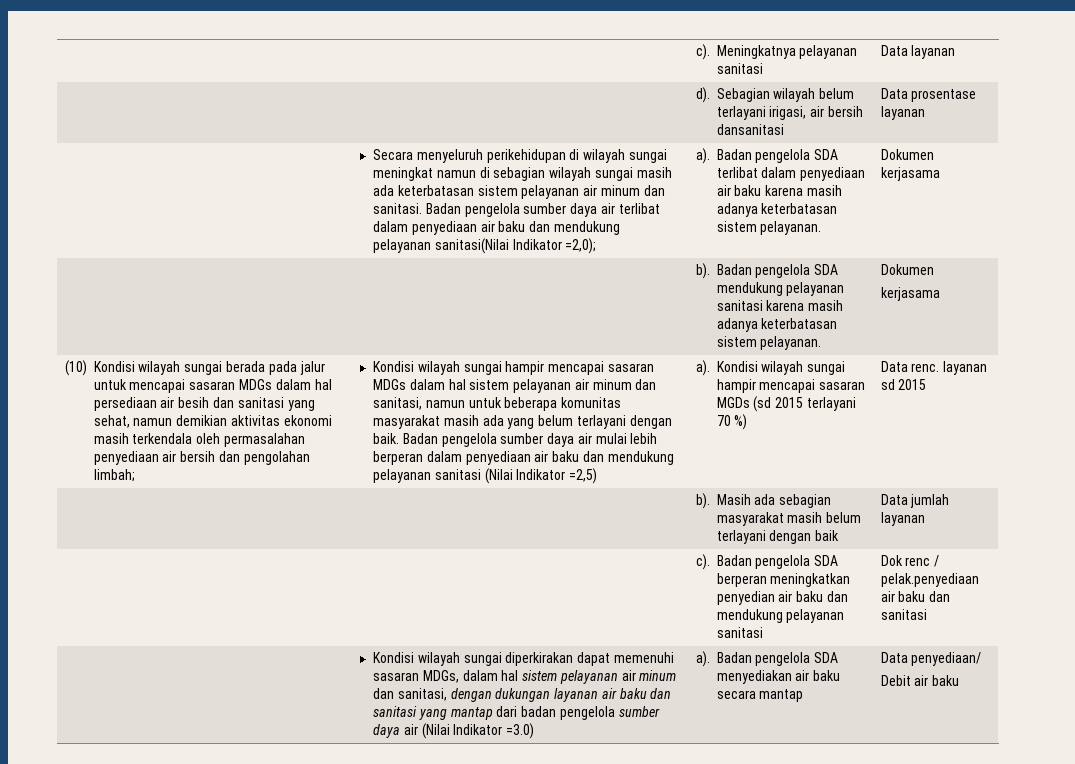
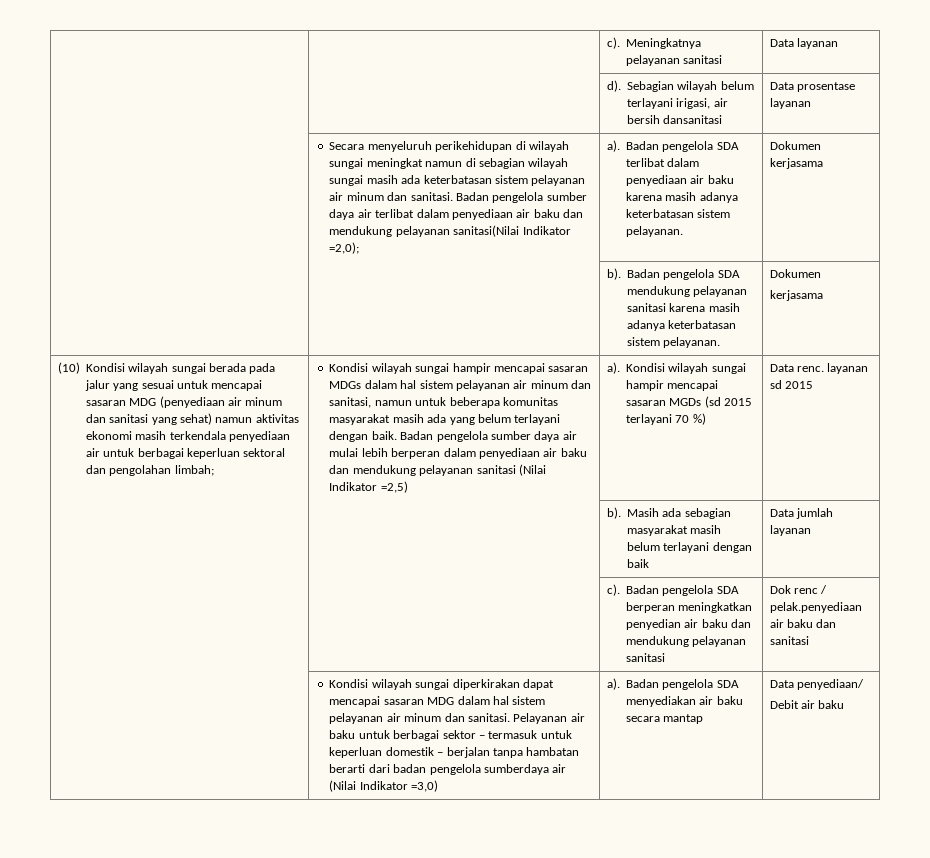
- (10) Kondisi wilayah sungai berada pada jalur untuk mencapai sasaran MDGs dalam hal persediaan air besih dan sanitasi yang sehat, namun demikian aktivitas ekonomi masih terkendala oleh permasalahan penyediaan air bersih dan pengolahan limbah;
+ (10) Kondisi wilayah sungai berada pada jalur yang sesuai untuk mencapai sasaran MDG (penyediaan air minum dan sanitasi yang sehat) namun aktivitas ekonomi masih terkendala penyediaan air untuk berbagai keperluan sektoral dan pengolahan limbah;
- Kondisi wilayah sungai diperkirakan dapat memenuhi sasaran MDGs, dalam hal sistem pelayanan air minum dan sanitasi, dengan dukungan layanan air baku dan sanitasi yang mantap dari badan pengelola sumber daya air (Nilai Indikator =3.0)
+ Kondisi wilayah sungai diperkirakan dapat mencapai sasaran MDG dalam hal sistem pelayanan air minum dan sanitasi. Pelayanan air baku untuk berbagai sektor – termasuk untuk keperluan domestik – berjalan tanpa hambatan berarti dari badan pengelola sumberdaya air (Nilai Indikator =3,0)

